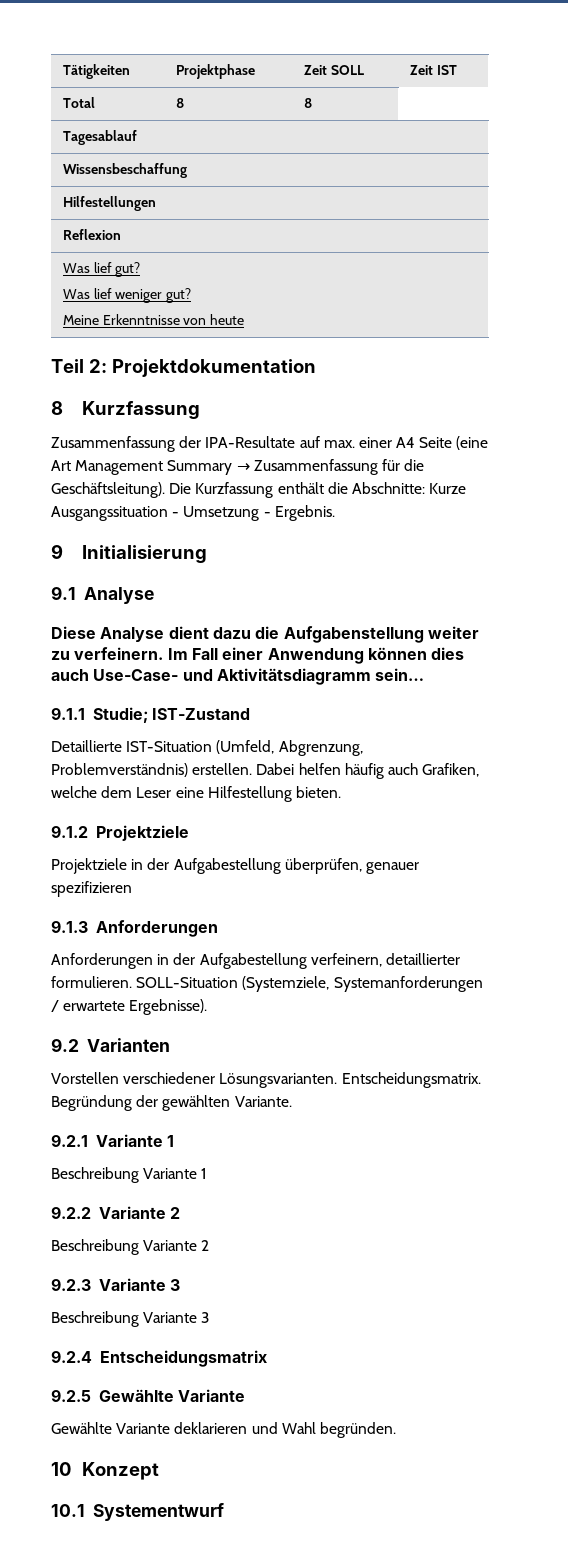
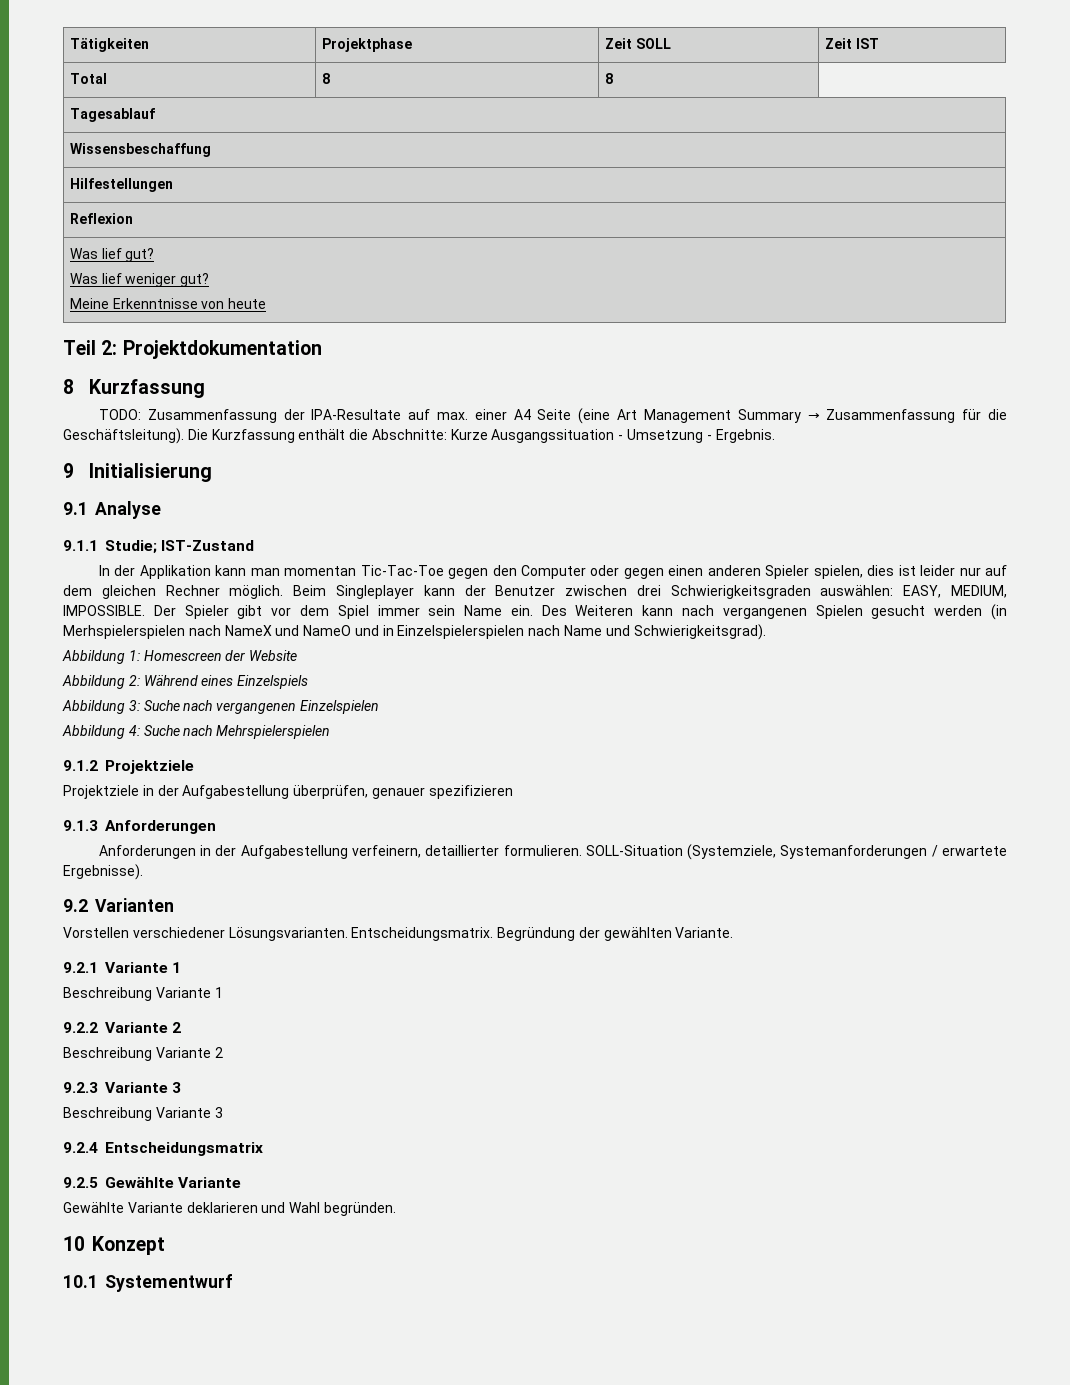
- Zusammenfassung der IPA-Resultate auf max. einer A4 Seite (eine Art Management Summary → Zusammenfassung für die Geschäftsleitung).
+ TODO: Zusammenfassung der IPA-Resultate auf max. einer A4 Seite (eine Art Management Summary → Zusammenfassung für die Geschäftsleitung).
- Diese Analyse dient dazu die Aufgabenstellung weiter zu verfeinern. Im Fall einer Anwendung können dies auch Use-Case- und Aktivitätsdiagramm sein…
  9.1.1 Studie; IST-Zustand
- Detaillierte IST-Situation (Umfeld, Abgrenzung, Problemverständnis) erstellen. Dabei helfen häufig auch Grafiken, welche dem Leser eine Hilfestellung bieten.
+ In der Applikation kann man momentan Tic-Tac-Toe gegen den Computer oder gegen einen anderen Spieler spielen, dies ist leider nur auf dem gleichen Rechner möglich. Beim Singleplayer kann der Benutzer zwischen drei Schwierigkeitsgraden auswählen: EASY, MEDIUM, IMPOSSIBLE. Der Spieler gibt vor dem Spiel immer sein Name ein. Des Weiteren kann nach vergangenen Spielen gesucht werden (in Merhspielerspielen nach NameX und NameO und in Einzelspielerspielen nach Name und Schwierigkeitsgrad).
+ Abbildung 1: Homescreen der Website
+ Abbildung 2: Während eines Einzelspiels
+ Abbildung 3: Suche nach vergangenen Einzelspielen
+ Abbildung 4: Suche nach Mehrspielerspielen

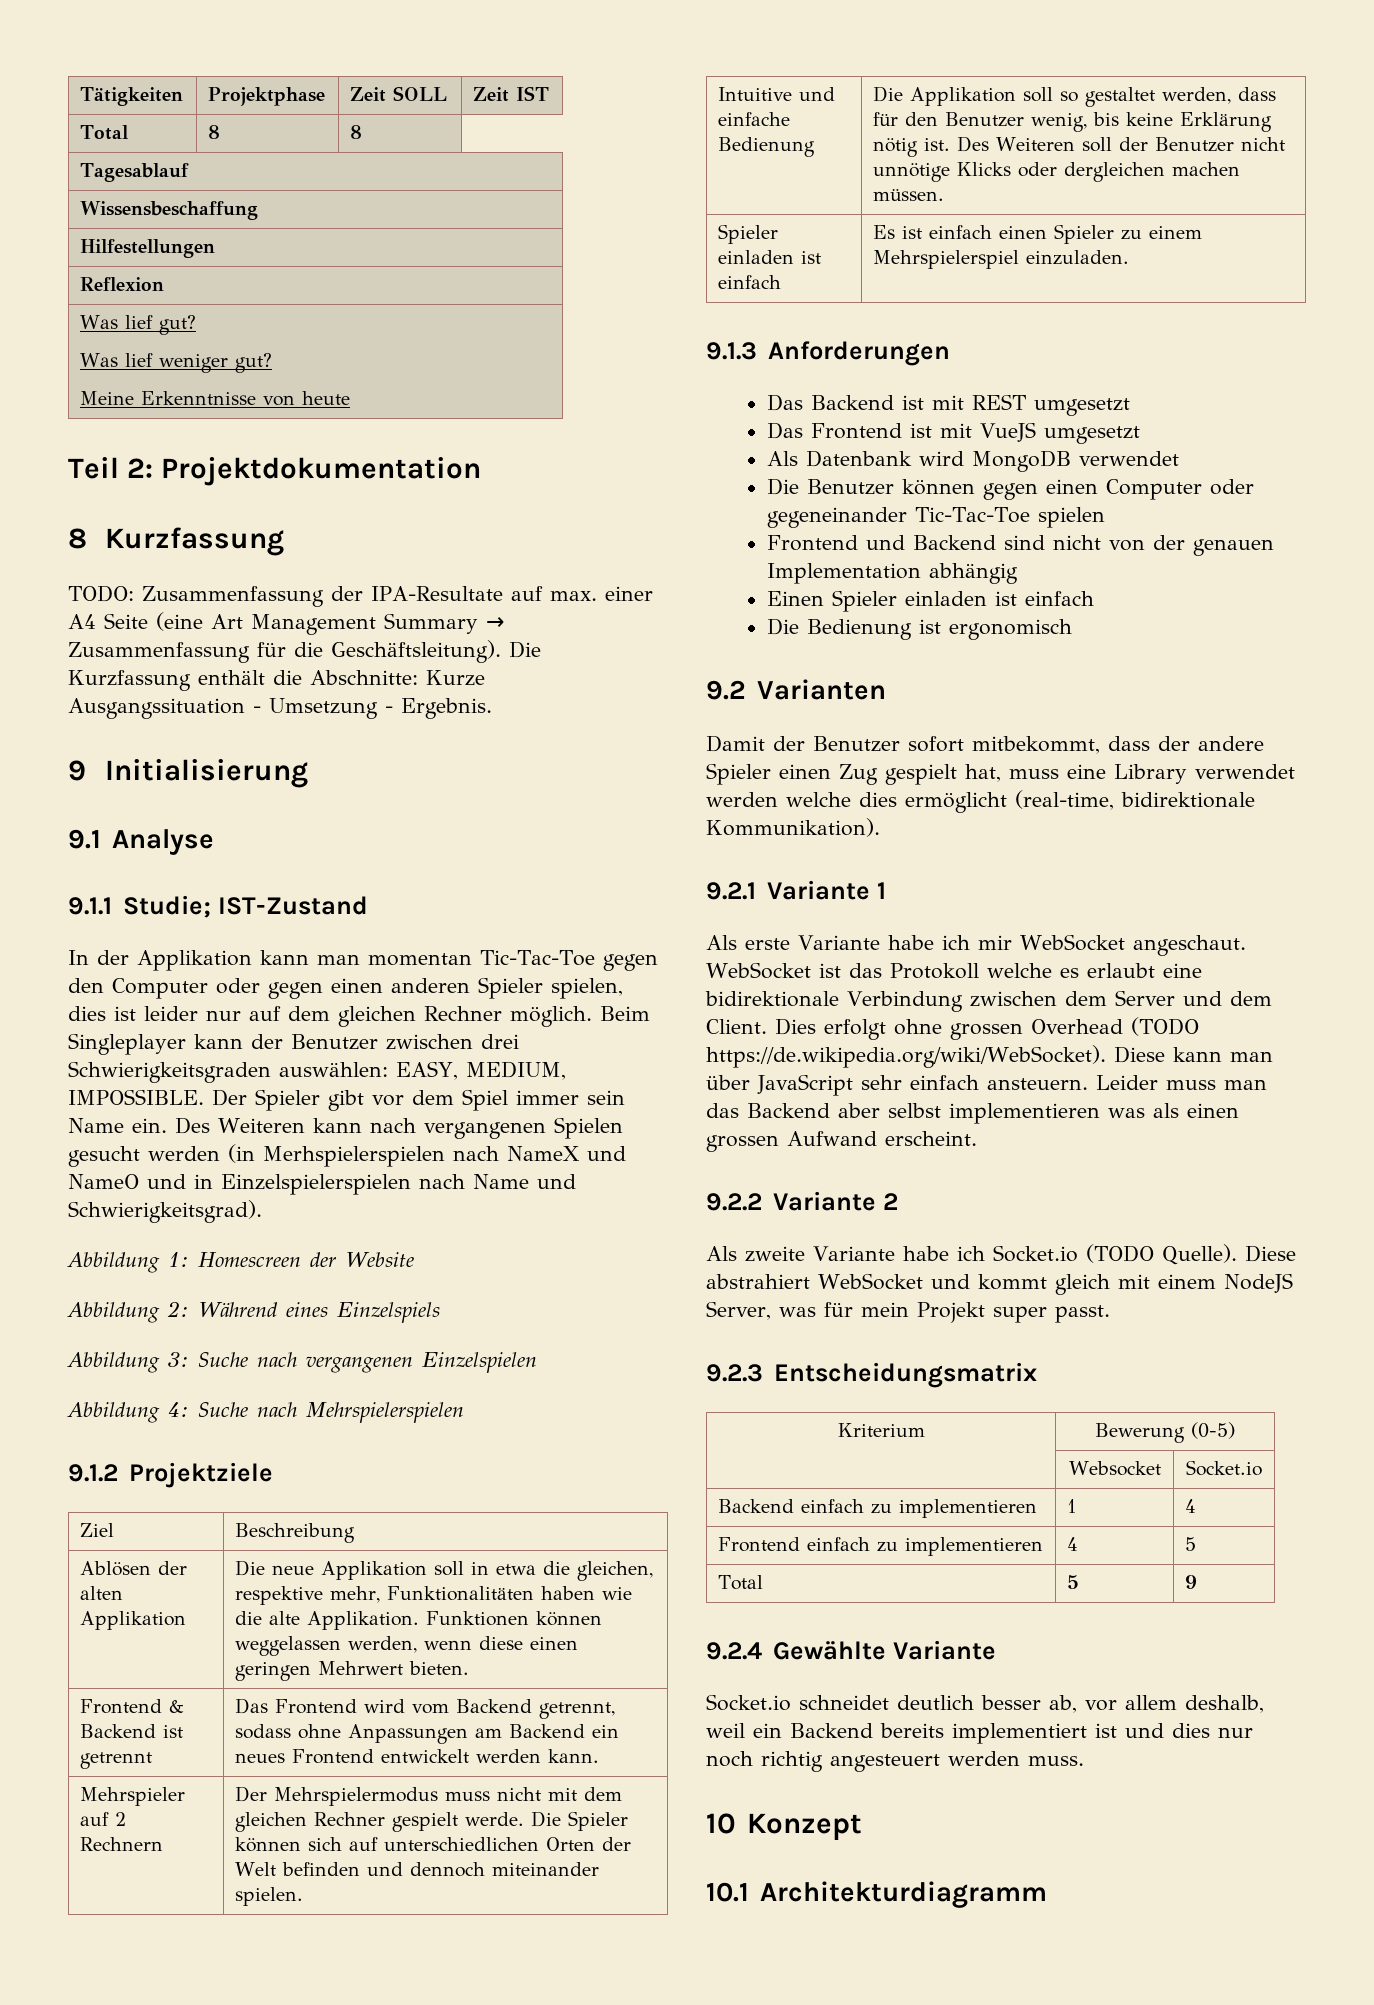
- Projektziele in der Aufgabestellung überprüfen, genauer spezifizieren
+ Ziel | Beschreibung
+ Ablösen der alten Applikation | Die neue Applikation soll in etwa die gleichen, respektive mehr, Funktionalitäten haben wie die alte Applikation. Funktionen können weggelassen werden, wenn diese einen geringen Mehrwert bieten.
+ Frontend & Backend ist getrennt | Das Frontend wird vom Backend getrennt, sodass ohne Anpassungen am Backend ein neues Frontend entwickelt werden kann.
+ Mehrspieler auf 2 Rechnern | Der Mehrspielermodus muss nicht mit dem gleichen Rechner gespielt werde. Die Spieler können sich auf unterschiedlichen Orten der Welt befinden und dennoch miteinander spielen.
+ Intuitive und einfache Bedienung | Die Applikation soll so gestaltet werden, dass für den Benutzer wenig, bis keine Erklärung nötig ist. Des Weiteren soll der Benutzer nicht unnötige Klicks oder dergleichen machen müssen.
+ Spieler einladen ist einfach | Es ist einfach einen Spieler zu einem Mehrspielerspiel einzuladen.
  9.1.3 Anforderungen
- Anforderungen in der Aufgabestellung verfeinern, detaillierter formulieren. SOLL-Situation (Systemziele, Systemanforderungen / erwartete Ergebnisse).
+ Das Backend ist mit REST umgesetzt
+ Das Frontend ist mit VueJS umgesetzt
+ Als Datenbank wird MongoDB verwendet
+ Die Benutzer können gegen einen Computer oder gegeneinander Tic-Tac-Toe spielen
+ Frontend und Backend sind nicht von der genauen Implementation abhängig
+ Einen Spieler einladen ist einfach
+ Die Bedienung ist ergonomisch
  9.2 Varianten
- Vorstellen verschiedener Lösungsvarianten. Entscheidungsmatrix. Begründung der gewählten Variante.
+ Damit der Benutzer sofort mitbekommt, dass der andere Spieler einen Zug gespielt hat, muss eine Library verwendet werden welche dies ermöglicht (real-time, bidirektionale Kommunikation).
  9.2.1 Variante 1
- Beschreibung Variante 1
+ Als erste Variante habe ich mir WebSocket angeschaut. WebSocket ist das Protokoll welche es erlaubt eine bidirektionale Verbindung zwischen dem Server und dem Client. Dies erfolgt ohne grossen Overhead (TODO https://de.wikipedia.org/wiki/WebSocket). Diese kann man über JavaScript sehr einfach ansteuern. Leider muss man das Backend aber selbst implementieren was als einen grossen Aufwand erscheint.
  9.2.2 Variante 2
- Beschreibung Variante 2
- 9.2.3 Variante 3
- Beschreibung Variante 3
- 9.2.4 Entscheidungsmatrix
- 9.2.5 Gewählte Variante
- Gewählte Variante deklarieren und Wahl begründen.
+ Als zweite Variante habe ich Socket.io (TODO Quelle). Diese abstrahiert WebSocket und kommt gleich mit einem NodeJS Server, was für mein Projekt super passt.
+ 9.2.3 Entscheidungsmatrix
+ Kriterium | Bewerung (0-5)
+ | Websocket | Socket.io
+ Backend einfach zu implementieren | 1 | 4
+ Frontend einfach zu implementieren | 4 | 5
+ Total | 5 | 9
+ 9.2.4 Gewählte Variante
+ Socket.io schneidet deutlich besser ab, vor allem deshalb, weil ein Backend bereits implementiert ist und dies nur noch richtig angesteuert werden muss.
- 10.1 Systementwurf
+ 10.1 Architekturdiagramm

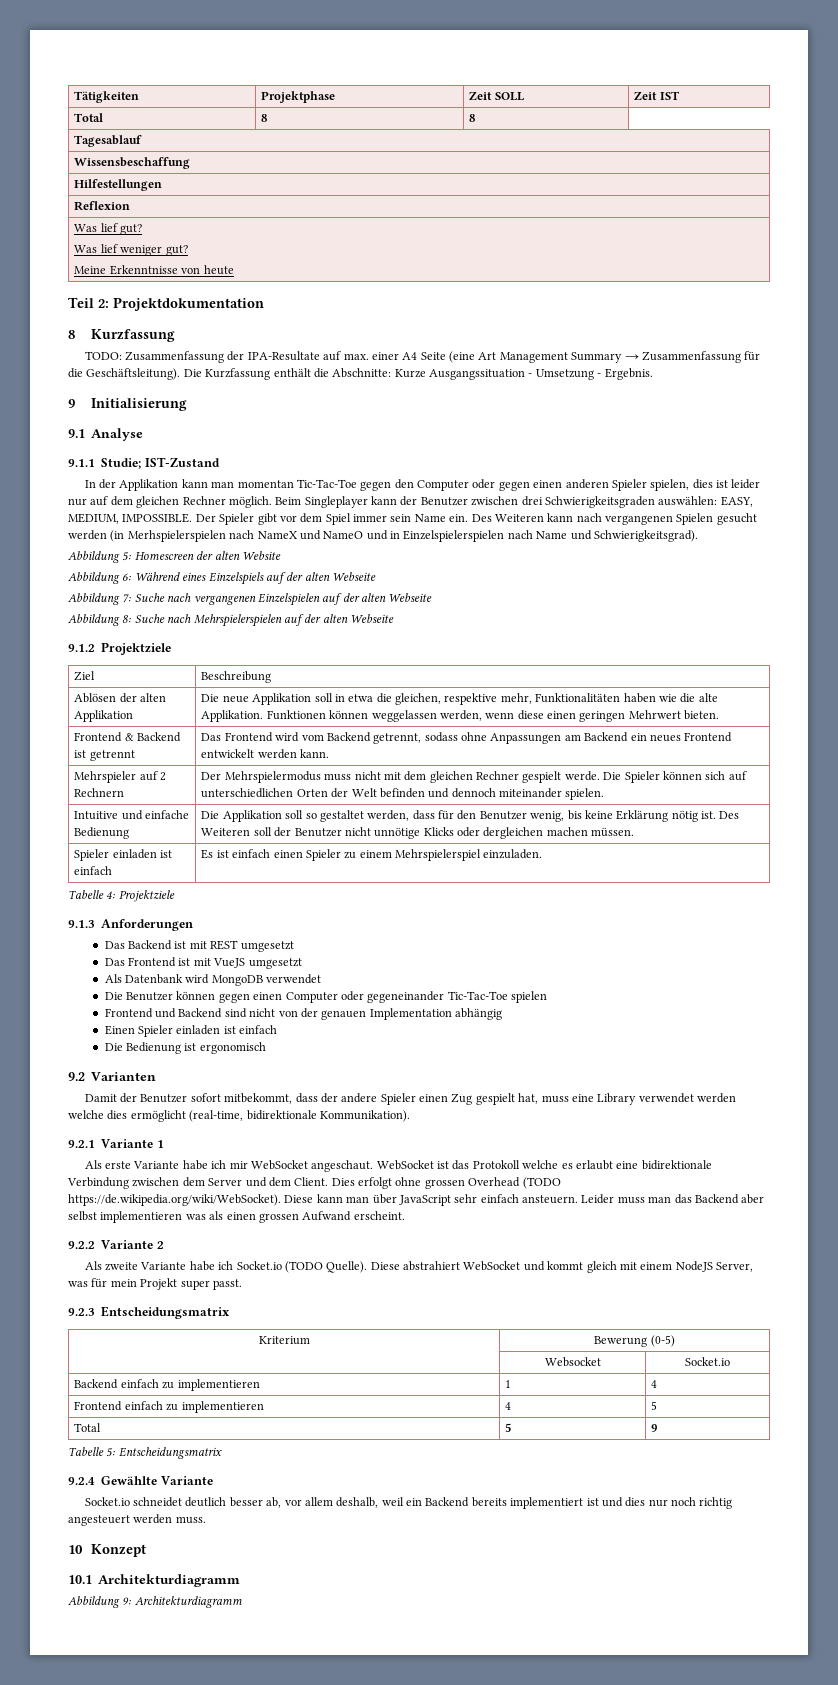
- Abbildung 1: Homescreen der Website
+ Abbildung 5: Homescreen der alten Website
- Abbildung 2: Während eines Einzelspiels
- Abbildung 3: Suche nach vergangenen Einzelspielen
- Abbildung 4: Suche nach Mehrspielerspielen
+ Abbildung 6: Während eines Einzelspiels auf der alten Webseite
+ Abbildung 7: Suche nach vergangenen Einzelspielen auf der alten Webseite
+ Abbildung 8: Suche nach Mehrspielerspielen auf der alten Webseite
+ Tabelle 4: Projektziele
+ Tabelle 5: Entscheidungsmatrix
+ Abbildung 9: Architekturdiagramm

